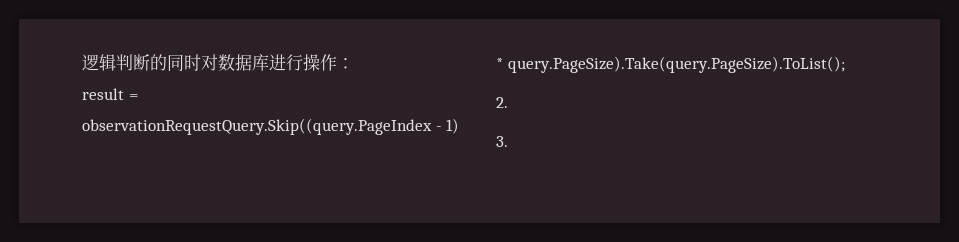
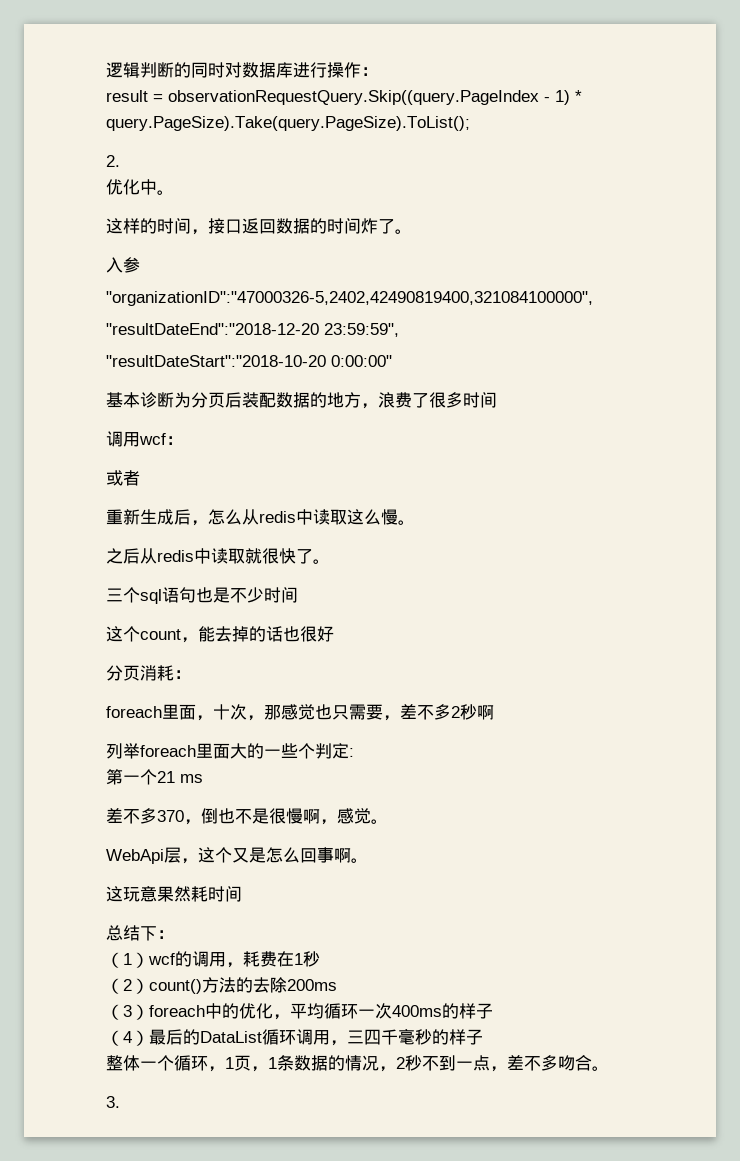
+ 优化中。
+ 这样的时间，接口返回数据的时间炸了。
+ 入参
+ "organizationID":"47000326-5,2402,42490819400,321084100000",
+ "resultDateEnd":"2018-12-20 23:59:59",
+ "resultDateStart":"2018-10-20 0:00:00"
+ 基本诊断为分页后装配数据的地方，浪费了很多时间
+ 调用wcf：
+ 或者
+ 重新生成后，怎么从redis中读取这么慢。
+ 之后从redis中读取就很快了。
+ 三个sql语句也是不少时间
+ 这个count，能去掉的话也很好
+ 分页消耗：
+ foreach里面，十次，那感觉也只需要，差不多2秒啊
+ 列举foreach里面大的一些个判定:
+ 第一个21 ms
+ 差不多370，倒也不是很慢啊，感觉。
+ WebApi层，这个又是怎么回事啊。
+ 这玩意果然耗时间
+ 总结下：
+ （1）wcf的调用，耗费在1秒
+ （2）count()方法的去除200ms
+ （3）foreach中的优化，平均循环一次400ms的样子
+ （4）最后的DataList循环调用，三四千毫秒的样子
+ 整体一个循环，1页，1条数据的情况，2秒不到一点，差不多吻合。

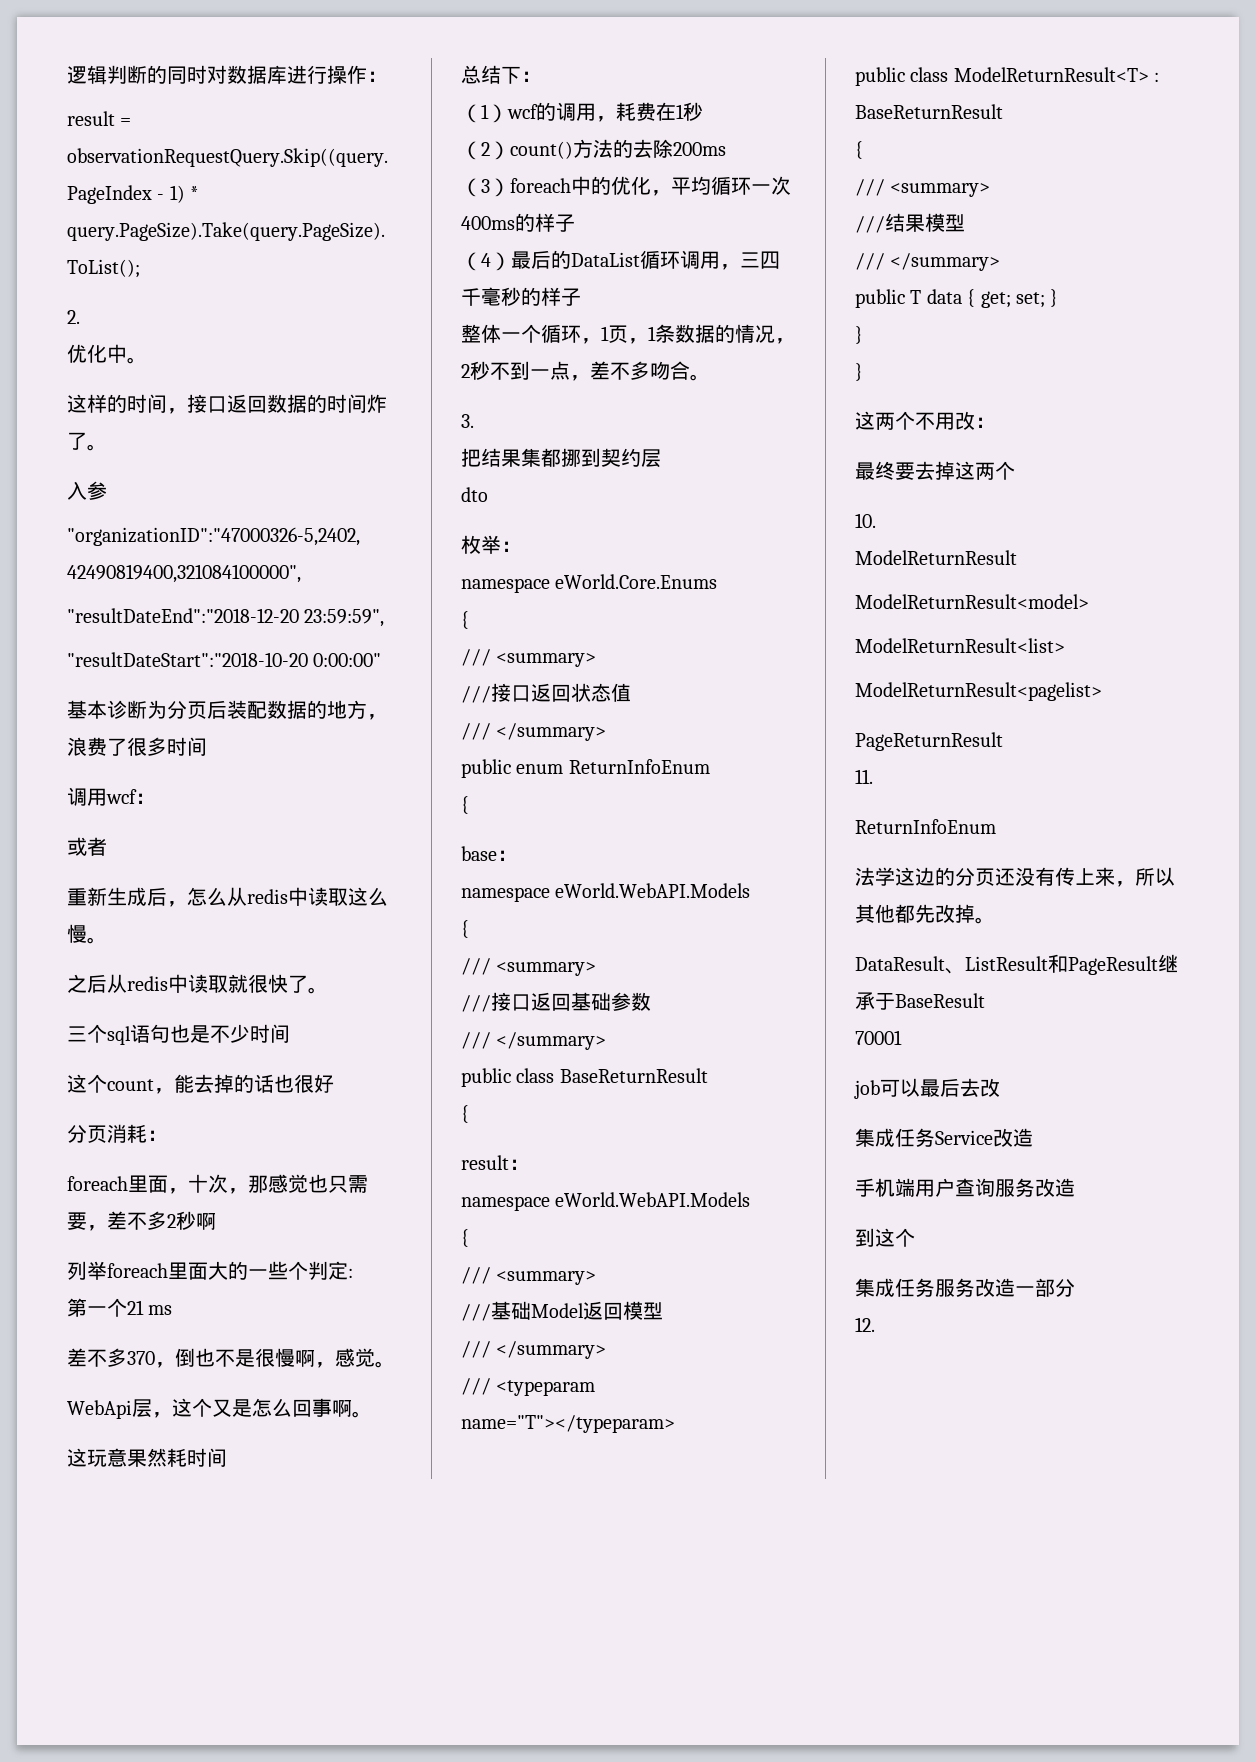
+ 把结果集都挪到契约层
+ dto
+ 枚举：
+ namespace eWorld.Core.Enums
+ {
+ /// <summary>
+ ///接口返回状态值
+ /// </summary>
+ public enum ReturnInfoEnum
+ {
+ base：
+ namespace eWorld.WebAPI.Models
+ {
+ /// <summary>
+ ///接口返回基础参数
+ /// </summary>
+ public class BaseReturnResult
+ {
+ result：
+ namespace eWorld.WebAPI.Models
+ {
+ /// <summary>
+ ///基础Model返回模型
+ /// </summary>
+ /// <typeparam name="T"></typeparam>
+ public class ModelReturnResult<T> : BaseReturnResult
+ {
+ /// <summary>
+ ///结果模型
+ /// </summary>
+ public T data { get; set; }
+ }
+ }
+ 这两个不用改：
+ 最终要去掉这两个
+ 10.
+ ModelReturnResult
+ ModelReturnResult<model>
+ ModelReturnResult<list>
+ ModelReturnResult<pagelist>
+ PageReturnResult
+ 11.
+ ReturnInfoEnum
+ 法学这边的分页还没有传上来，所以其他都先改掉。
+ DataResult、ListResult和PageResult继承于BaseResult
+ 70001
+ job可以最后去改
+ 集成任务Service改造
+ 手机端用户查询服务改造
+ 到这个
+ 集成任务服务改造一部分
+ 12.

